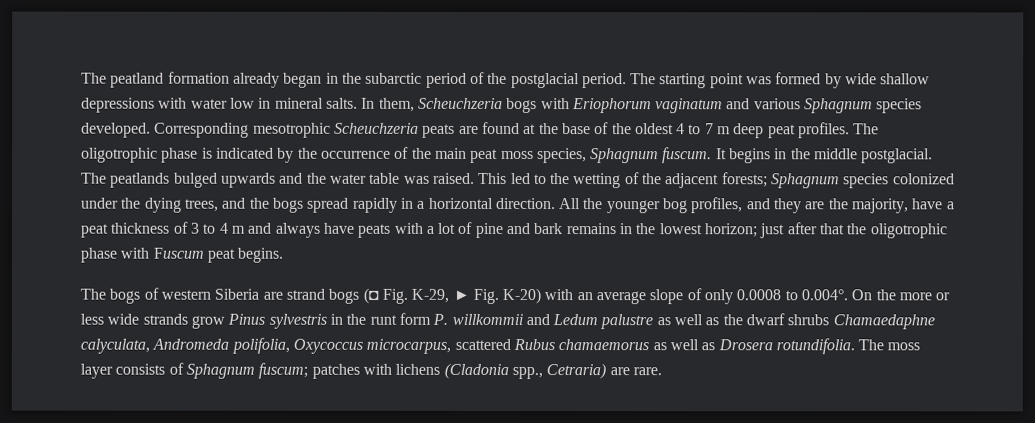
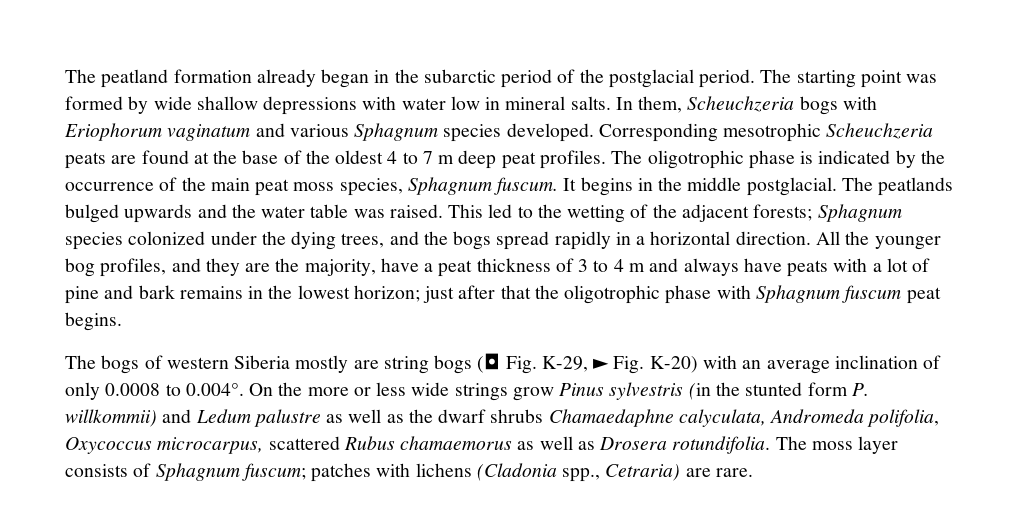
- All the younger bog profiles, and they are the majority, have a peat thickness of 3 to 4 m and always have peats with a lot of pine and bark remains in the lowest horizon; just after that the oligotrophic phase with Fuscum peat begins.
+ All the younger bog profiles, and they are the majority, have a peat thickness of 3 to 4 m and always have peats with a lot of pine and bark remains in the lowest horizon; just after that the oligotrophic phase with Sphagnum fuscum peat begins.
- The bogs of western Siberia are strand bogs (◘ Fig. K-29, ► Fig. K-20) with an average slope of only 0.0008 to 0.004°. On the more or less wide strands grow Pinus sylvestris in the runt form P. willkommii and Ledum palustre as well as the dwarf shrubs Chamaedaphne calyculata, Andromeda polifolia, Oxycoccus microcarpus, scattered Rubus chamaemorus as well as Drosera rotundifolia.
+ The bogs of western Siberia mostly are string bogs (◘ Fig. K-29, ► Fig. K-20) with an average inclination of only 0.0008 to 0.004°. On the more or less wide strings grow Pinus sylvestris (in the stunted form P. willkommii) and Ledum palustre as well as the dwarf shrubs Chamaedaphne calyculata, Andromeda polifolia, Oxycoccus microcarpus, scattered Rubus chamaemorus as well as Drosera rotundifolia.

